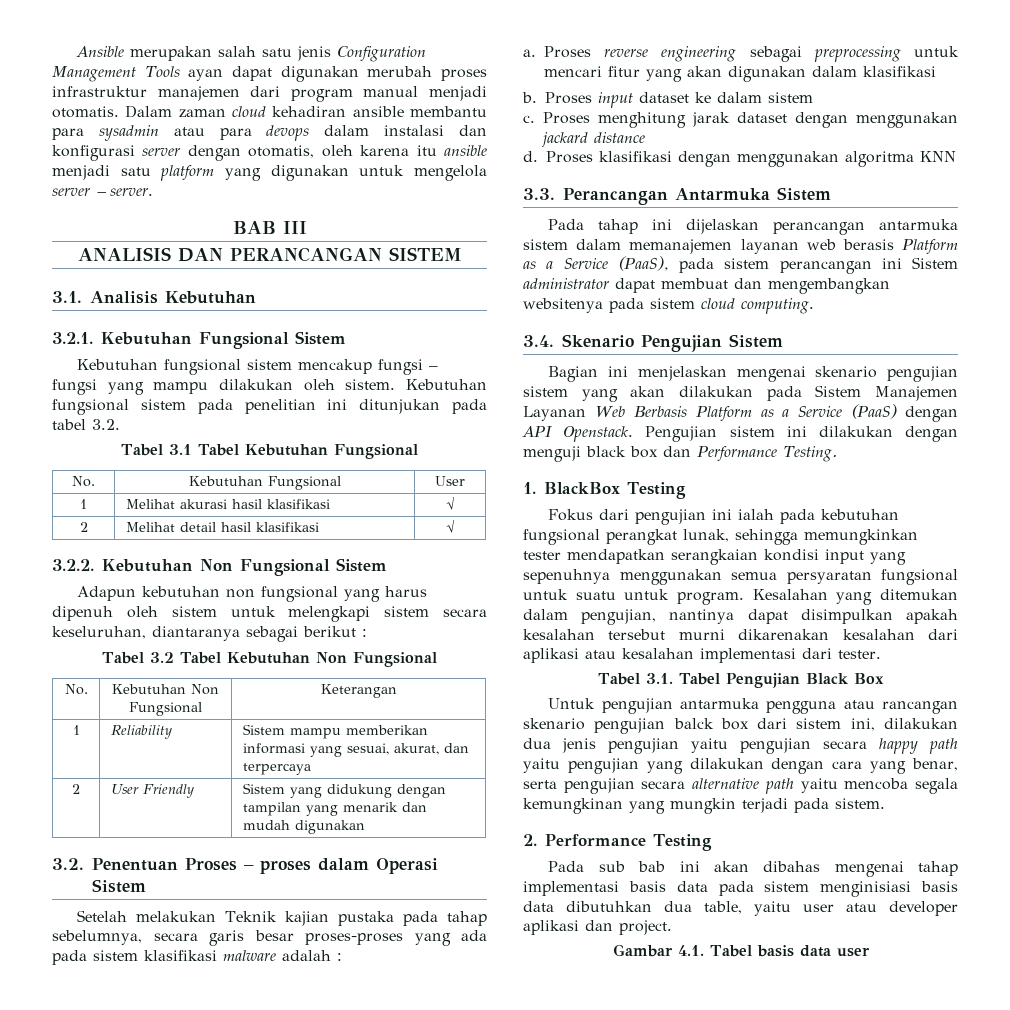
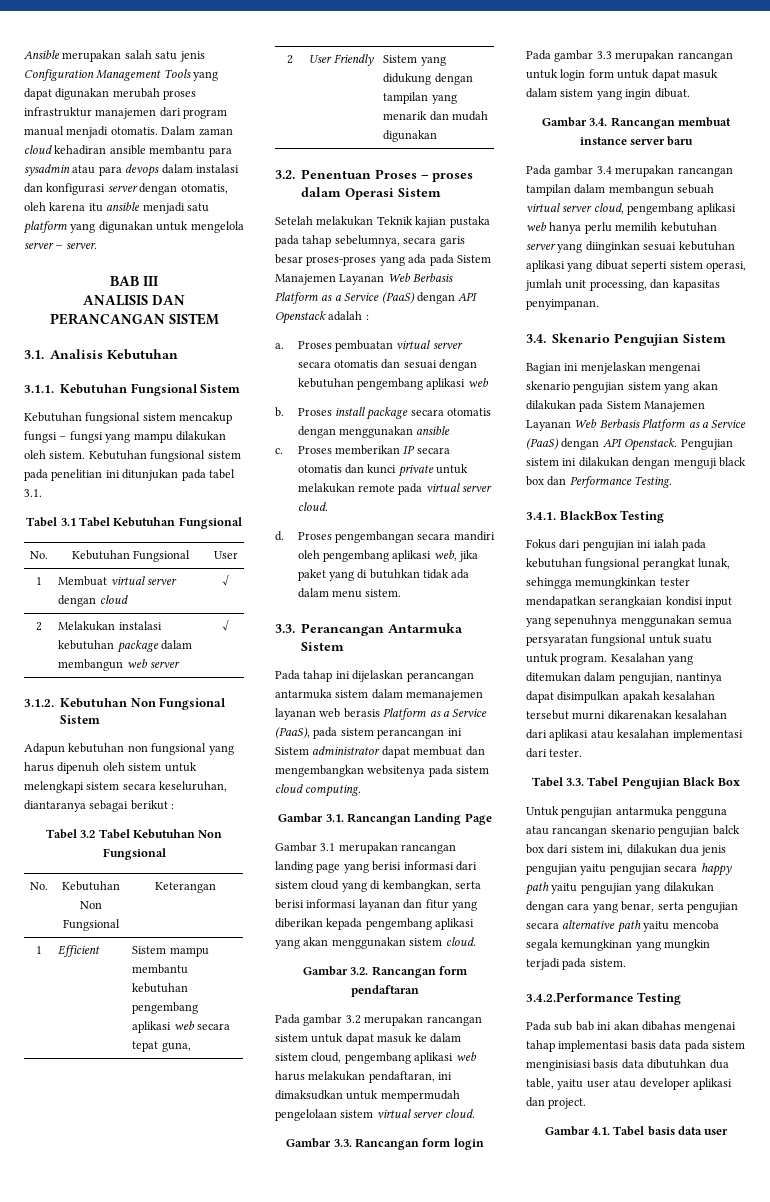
- Ansible merupakan salah satu jenis Configuration Management Tools ayan dapat digunakan merubah proses infrastruktur manajemen dari program manual menjadi otomatis.
+ Ansible merupakan salah satu jenis Configuration Management Tools yang dapat digunakan merubah proses infrastruktur manajemen dari program manual menjadi otomatis.
- 3.2.1. Kebutuhan Fungsional Sistem
+ 3.1.1. Kebutuhan Fungsional Sistem
- Kebutuhan fungsional sistem pada penelitian ini ditunjukan pada tabel 3.2.
+ Kebutuhan fungsional sistem pada penelitian ini ditunjukan pada tabel 3.1.
- 1 | Melihat akurasi hasil klasifikasi | √
- 2 | Melihat detail hasil klasifikasi | √
- 3.2.2. Kebutuhan Non Fungsional Sistem
+ 1 | Membuat virtual server dengan cloud | √
+ 2 | Melakukan instalasi kebutuhan package dalam membangun web server | √
+ 3.1.2. Kebutuhan Non Fungsional Sistem
- 1 | Reliability | Sistem mampu memberikan informasi yang sesuai, akurat, dan terpercaya
+ 1 | Efficient | Sistem mampu membantu kebutuhan pengembang aplikasi web secara tepat guna,
- Setelah melakukan Teknik kajian pustaka pada tahap sebelumnya, secara garis besar proses-proses yang ada pada sistem klasifikasi malware adalah :
- a. Proses reverse engineering sebagai preprocessing untuk mencari fitur yang akan digunakan dalam klasifikasi
- b. Proses input dataset ke dalam sistem
- c. Proses menghitung jarak dataset dengan menggunakan jackard distance
- d. Proses klasifikasi dengan menggunakan algoritma KNN
+ Setelah melakukan Teknik kajian pustaka pada tahap sebelumnya, secara garis besar proses-proses yang ada pada Sistem Manajemen Layanan Web Berbasis Platform as a Service (PaaS) dengan API Openstack adalah :
+ a. Proses pembuatan virtual server secara otomatis dan sesuai dengan kebutuhan pengembang aplikasi web
+ b. Proses install package secara otomatis dengan menggunakan ansible
+ c. Proses memberikan IP secara otomatis dan kunci private untuk melakukan remote pada virtual server cloud.
+ d. Proses pengembangan secara mandiri oleh pengembang aplikasi web, jika paket yang di butuhkan tidak ada dalam menu sistem.
+ Gambar 3.1. Rancangan Landing Page
+ Gambar 3.1 merupakan rancangan landing page yang berisi informasi dari sistem cloud yang di kembangkan, serta berisi informasi layanan dan fitur yang diberikan kepada pengembang aplikasi yang akan menggunakan sistem cloud.
+ Gambar 3.2. Rancangan form pendaftaran
+ Pada gambar 3.2 merupakan rancangan sistem untuk dapat masuk ke dalam sistem cloud, pengembang aplikasi web harus melakukan pendaftaran, ini dimaksudkan untuk mempermudah pengelolaan sistem virtual server cloud.
+ Gambar 3.3. Rancangan form login
+ Pada gambar 3.3 merupakan rancangan untuk login form untuk dapat masuk dalam sistem yang ingin dibuat.
+ Gambar 3.4. Rancangan membuat instance server baru
+ Pada gambar 3.4 merupakan rancangan tampilan dalam membangun sebuah virtual server cloud, pengembang aplikasi web hanya perlu memilih kebutuhan server yang diinginkan sesuai kebutuhan aplikasi yang dibuat seperti sistem operasi, jumlah unit processing, dan kapasitas penyimpanan.
- 1. BlackBox Testing
+ 3.4.1. BlackBox Testing
- Tabel 3.1. Tabel Pengujian Black Box
+ Tabel 3.3. Tabel Pengujian Black Box
- 2. Performance Testing
+ 3.4.2.Performance Testing

